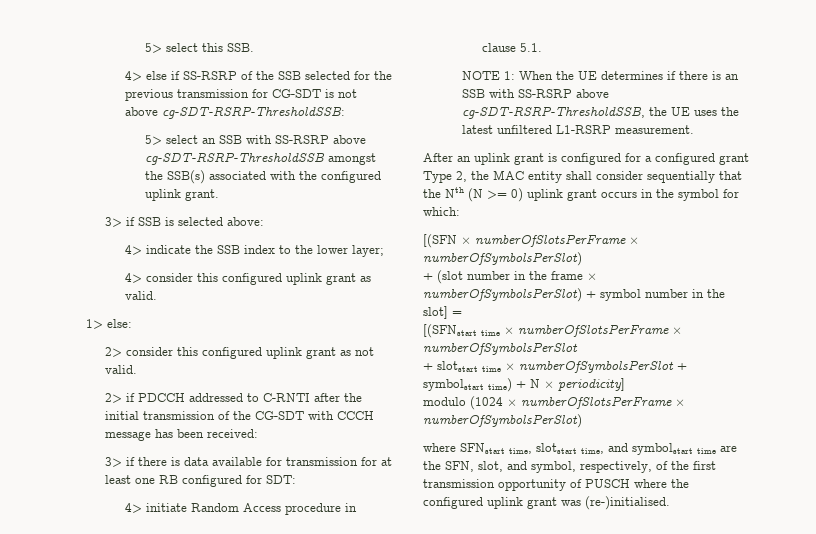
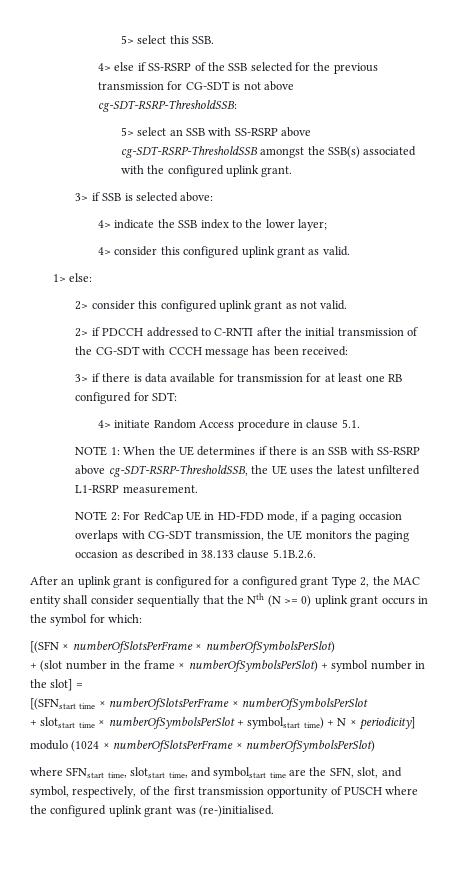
+ NOTE 2: For RedCap UE in HD-FDD mode, if a paging occasion overlaps with CG-SDT transmission, the UE monitors the paging occasion as described in 38.133 clause 5.1B.2.6.

